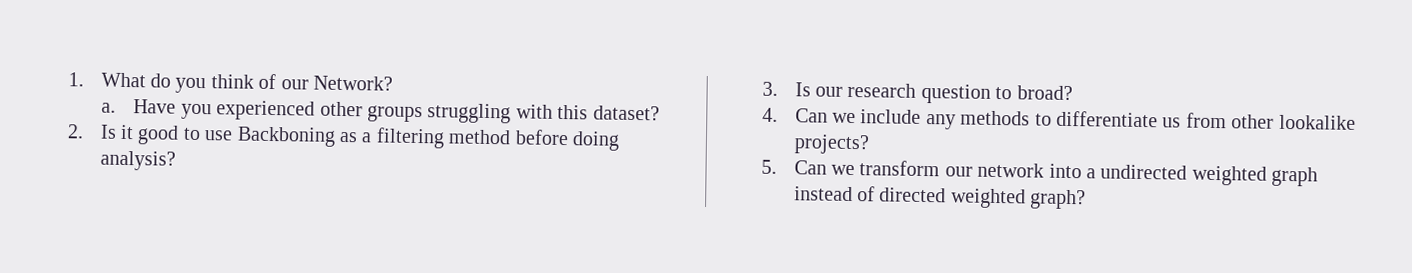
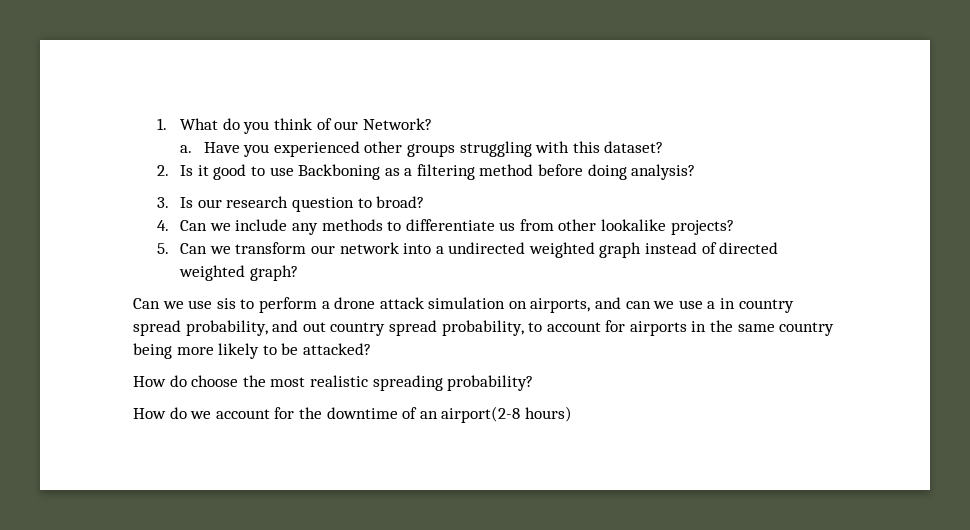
+ Can we use sis to perform a drone attack simulation on airports, and can we use a in country spread probability, and out country spread probability, to account for airports in the same country being more likely to be attacked?
+ How do choose the most realistic spreading probability?
+ How do we account for the downtime of an airport(2-8 hours)

